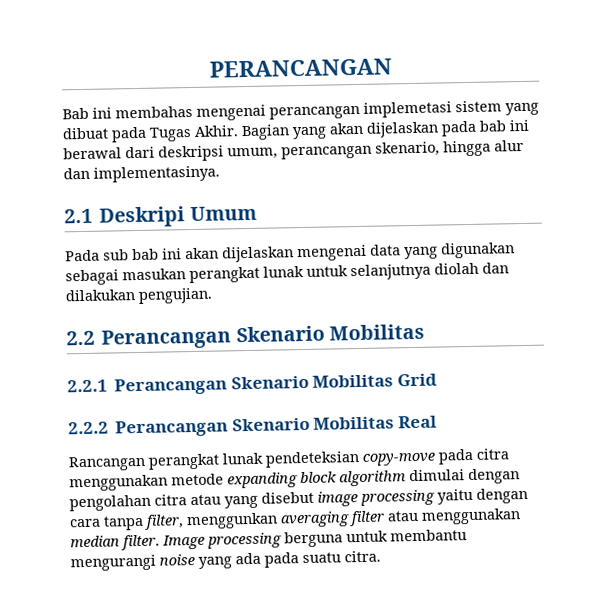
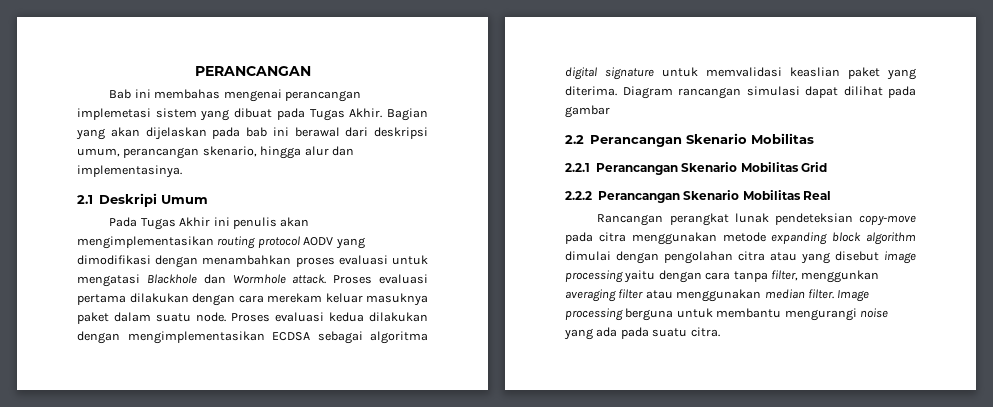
- Pada sub bab ini akan dijelaskan mengenai data yang digunakan sebagai masukan perangkat lunak untuk selanjutnya diolah dan dilakukan pengujian.
+ Pada Tugas Akhir ini penulis akan mengimplementasikan routing protocol AODV yang dimodifikasi dengan menambahkan proses evaluasi untuk mengatasi Blackhole dan Wormhole attack. Proses evaluasi pertama dilakukan dengan cara merekam keluar masuknya paket dalam suatu node. Proses evaluasi kedua dilakukan dengan mengimplementasikan ECDSA sebagai algoritma digital signature untuk memvalidasi keaslian paket yang diterima. Diagram rancangan simulasi dapat dilihat pada gambar

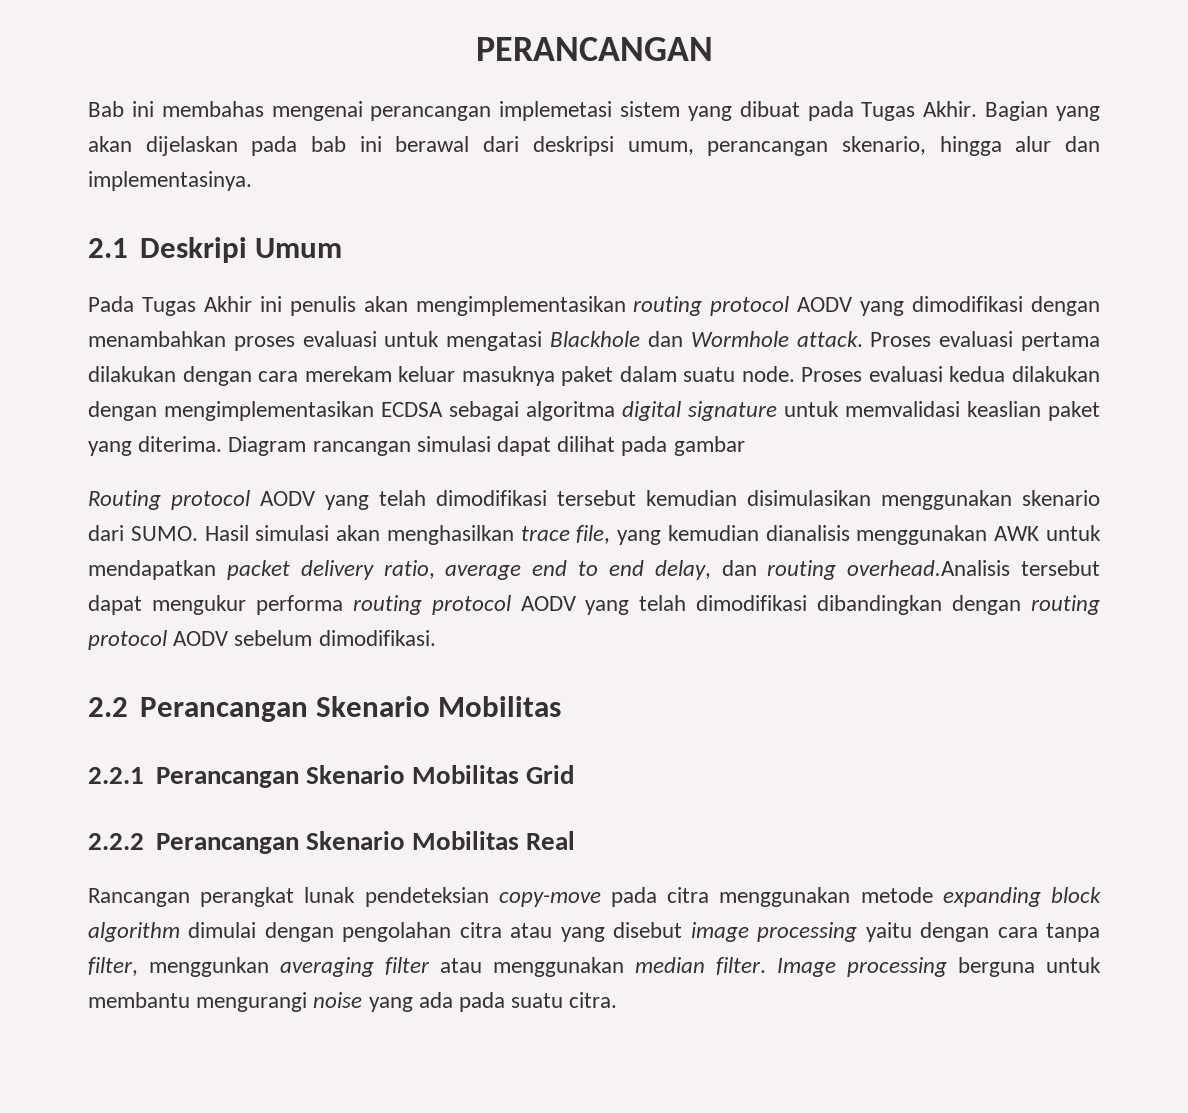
+ Routing protocol AODV yang telah dimodifikasi tersebut kemudian disimulasikan menggunakan skenario dari SUMO. Hasil simulasi akan menghasilkan trace file, yang kemudian dianalisis menggunakan AWK untuk mendapatkan packet delivery ratio, average end to end delay, dan routing overhead.Analisis tersebut dapat mengukur performa routing protocol AODV yang telah dimodifikasi dibandingkan dengan routing protocol AODV sebelum dimodifikasi.

